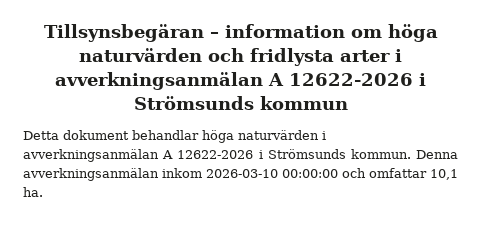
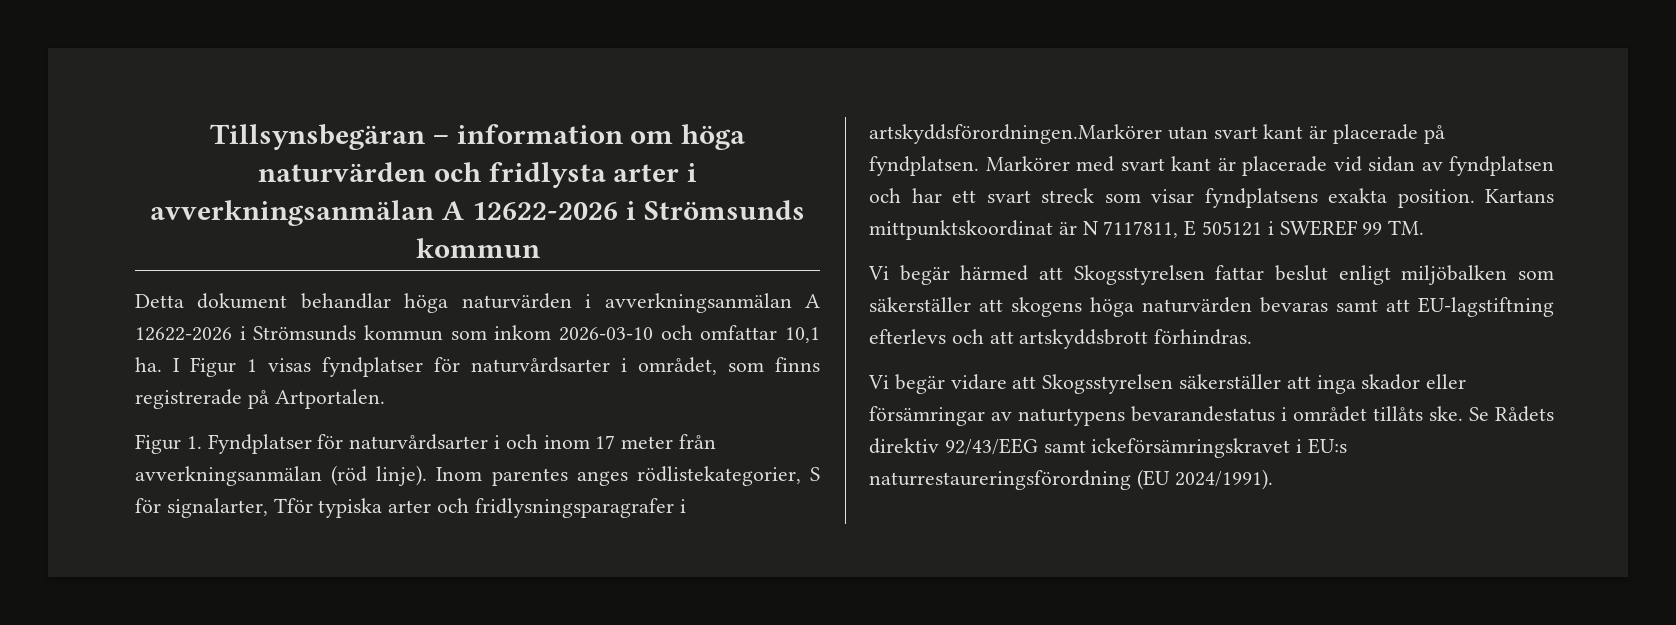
- Detta dokument behandlar höga naturvärden i avverkningsanmälan A 12622-2026 i Strömsunds kommun. Denna avverkningsanmälan inkom 2026-03-10 00:00:00 och omfattar 10,1 ha.
+ Detta dokument behandlar höga naturvärden i avverkningsanmälan A 12622-2026 i Strömsunds kommun som inkom 2026-03-10 och omfattar 10,1 ha.
+ I Figur 1 visas fyndplatser för naturvårdsarter i området, som finns registrerade på Artportalen.
+ Figur 1. Fyndplatser för naturvårdsarter i och inom 17 meter från avverkningsanmälan (röd linje). Inom parentes anges rödlistekategorier, S för signalarter, Tför typiska arter och fridlysningsparagrafer i artskyddsförordningen.Markörer utan svart kant är placerade på fyndplatsen. Markörer med svart kant är placerade vid sidan av fyndplatsen och har ett svart streck som visar fyndplatsens exakta position. Kartans mittpunktskoordinat är N 7117811, E 505121 i SWEREF 99 TM.
+ Vi begär härmed att Skogsstyrelsen fattar beslut enligt miljöbalken som säkerställer att skogens höga naturvärden bevaras samt att EU-lagstiftning efterlevs och att artskyddsbrott förhindras.
+ Vi begär vidare att Skogsstyrelsen säkerställer att inga skador eller försämringar av naturtypens bevarandestatus i området tillåts ske. Se Rådets direktiv 92/43/EEG samt ickeförsämringskravet i EU:s naturrestaureringsförordning (EU 2024/1991).

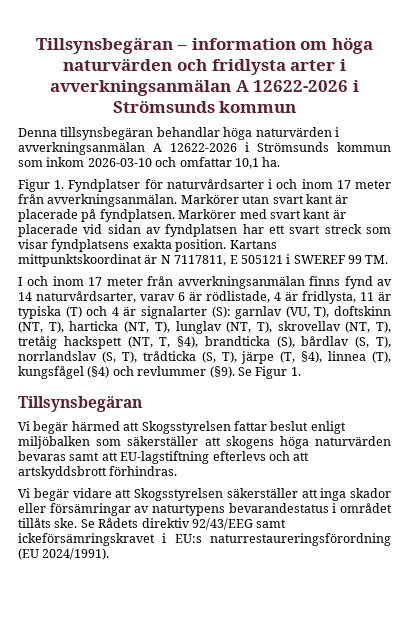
- Detta dokument behandlar höga naturvärden i avverkningsanmälan A 12622-2026 i Strömsunds kommun som inkom 2026-03-10 och omfattar 10,1 ha. I Figur 1 visas fyndplatser för naturvårdsarter i området, som finns registrerade på Artportalen.
+ Denna tillsynsbegäran behandlar höga naturvärden i avverkningsanmälan A 12622-2026 i Strömsunds kommun som inkom 2026-03-10 och omfattar 10,1 ha.
- Figur 1. Fyndplatser för naturvårdsarter i och inom 17 meter från avverkningsanmälan (röd linje). Inom parentes anges rödlistekategorier, S för signalarter, Tför typiska arter och fridlysningsparagrafer i artskyddsförordningen.Markörer utan svart kant är placerade på fyndplatsen.
+ Figur 1. Fyndplatser för naturvårdsarter i och inom 17 meter från avverkningsanmälan. Markörer utan svart kant är placerade på fyndplatsen.
- Markörer med svart kant är placerade vid sidan av fyndplatsen och har ett svart streck som visar fyndplatsens exakta position.
+ Markörer med svart kant är placerade vid sidan av fyndplatsen har ett svart streck som visar fyndplatsens exakta position.
+ I och inom 17 meter från avverkningsanmälan finns fynd av 14 naturvårdsarter, varav 6 är rödlistade, 4 är fridlysta, 11 är typiska (T) och 4 är signalarter (S): garnlav (VU, T), doftskinn (NT, T), harticka (NT, T), lunglav (NT, T), skrovellav (NT, T), tretåig hackspett (NT, T, §4), brandticka (S), bårdlav (S, T), norrlandslav (S, T), trådticka (S, T), järpe (T, §4), linnea (T), kungsfågel (§4) och revlummer (§9). Se Figur 1.
+ Tillsynsbegäran

